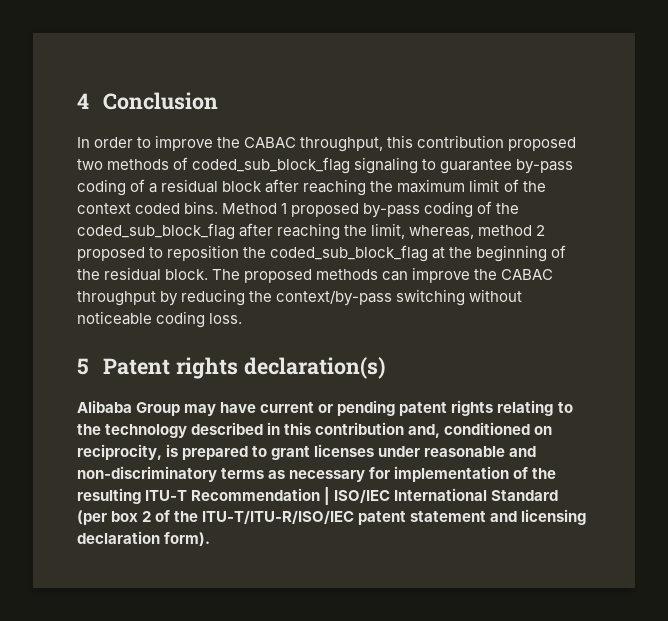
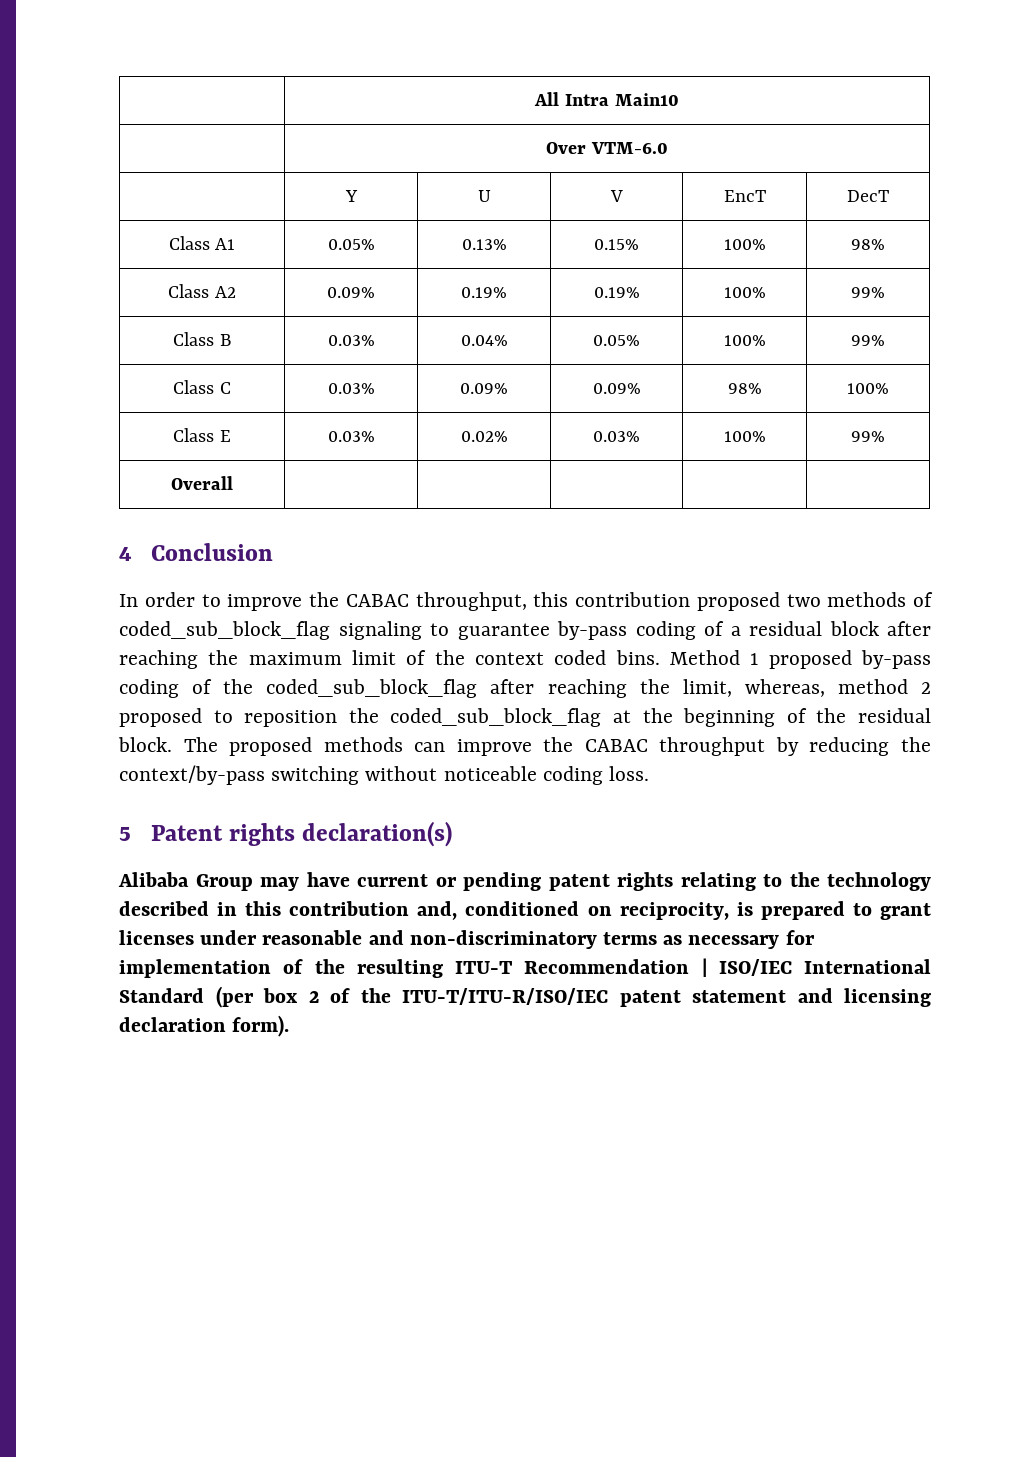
+ | All Intra Main10
+ | Over VTM-6.0
+ | Y | U | V | EncT | DecT
+ Class A1 | 0.05% | 0.13% | 0.15% | 100% | 98%
+ Class A2 | 0.09% | 0.19% | 0.19% | 100% | 99%
+ Class B | 0.03% | 0.04% | 0.05% | 100% | 99%
+ Class C | 0.03% | 0.09% | 0.09% | 98% | 100%
+ Class E | 0.03% | 0.02% | 0.03% | 100% | 99%
+ Overall | | | | |

